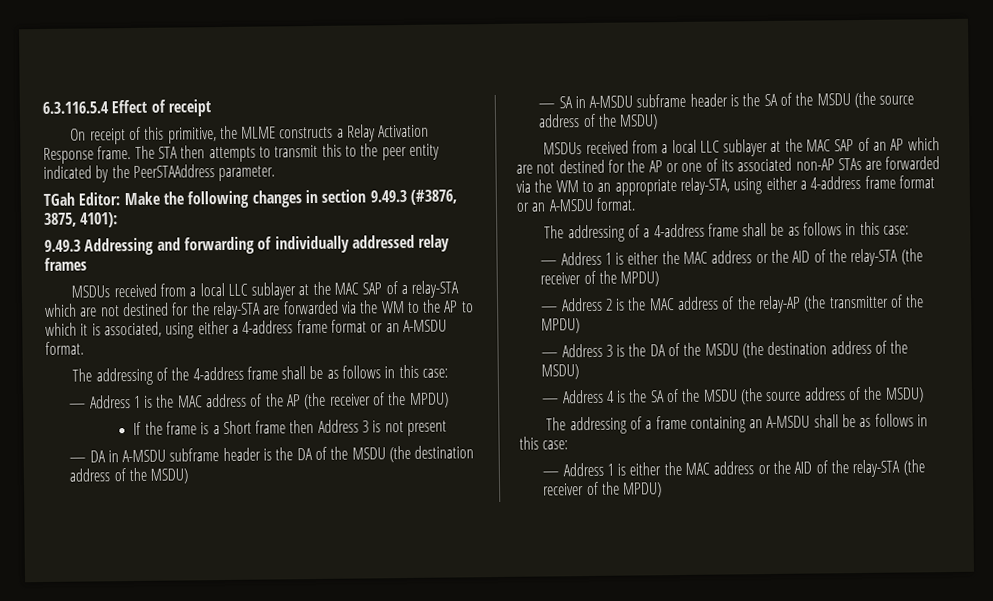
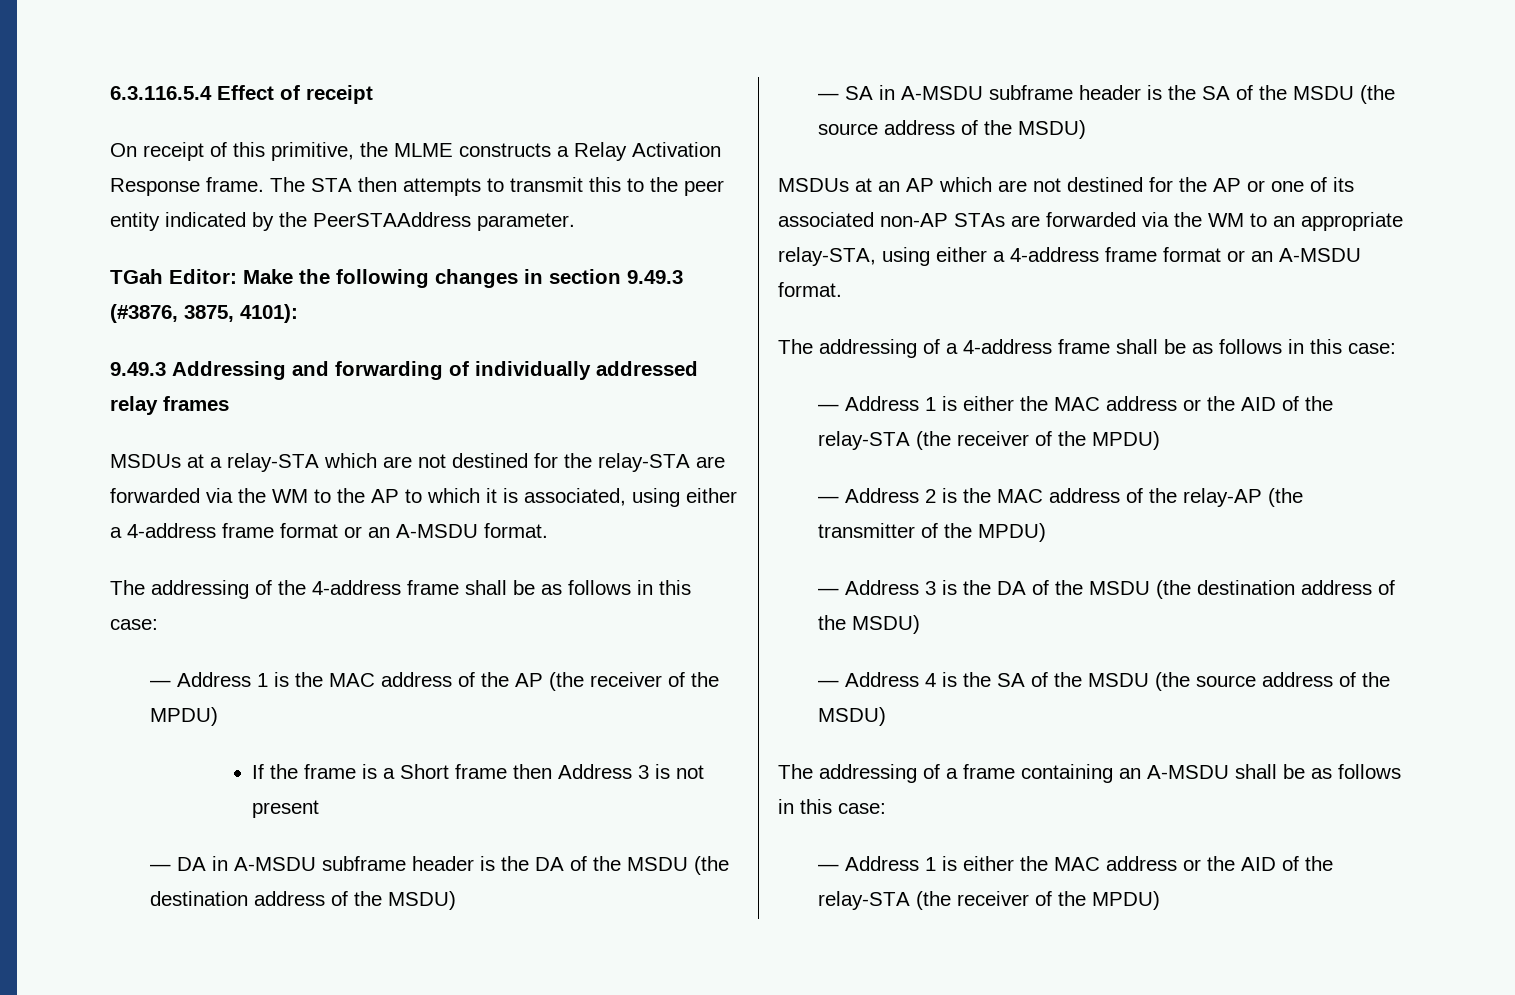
- MSDUs received from a local LLC sublayer at the MAC SAP of a relay-STA which are not destined for the relay-STA are forwarded via the WM to the AP to which it is associated, using either a 4-address frame format or an A-MSDU format.
+ MSDUs at a relay-STA which are not destined for the relay-STA are forwarded via the WM to the AP to which it is associated, using either a 4-address frame format or an A-MSDU format.
- MSDUs received from a local LLC sublayer at the MAC SAP of an AP which are not destined for the AP or one of its associated non-AP STAs are forwarded via the WM to an appropriate relay-STA, using either a 4-address frame format or an A-MSDU format.
+ MSDUs at an AP which are not destined for the AP or one of its associated non-AP STAs are forwarded via the WM to an appropriate relay-STA, using either a 4-address frame format or an A-MSDU format.

